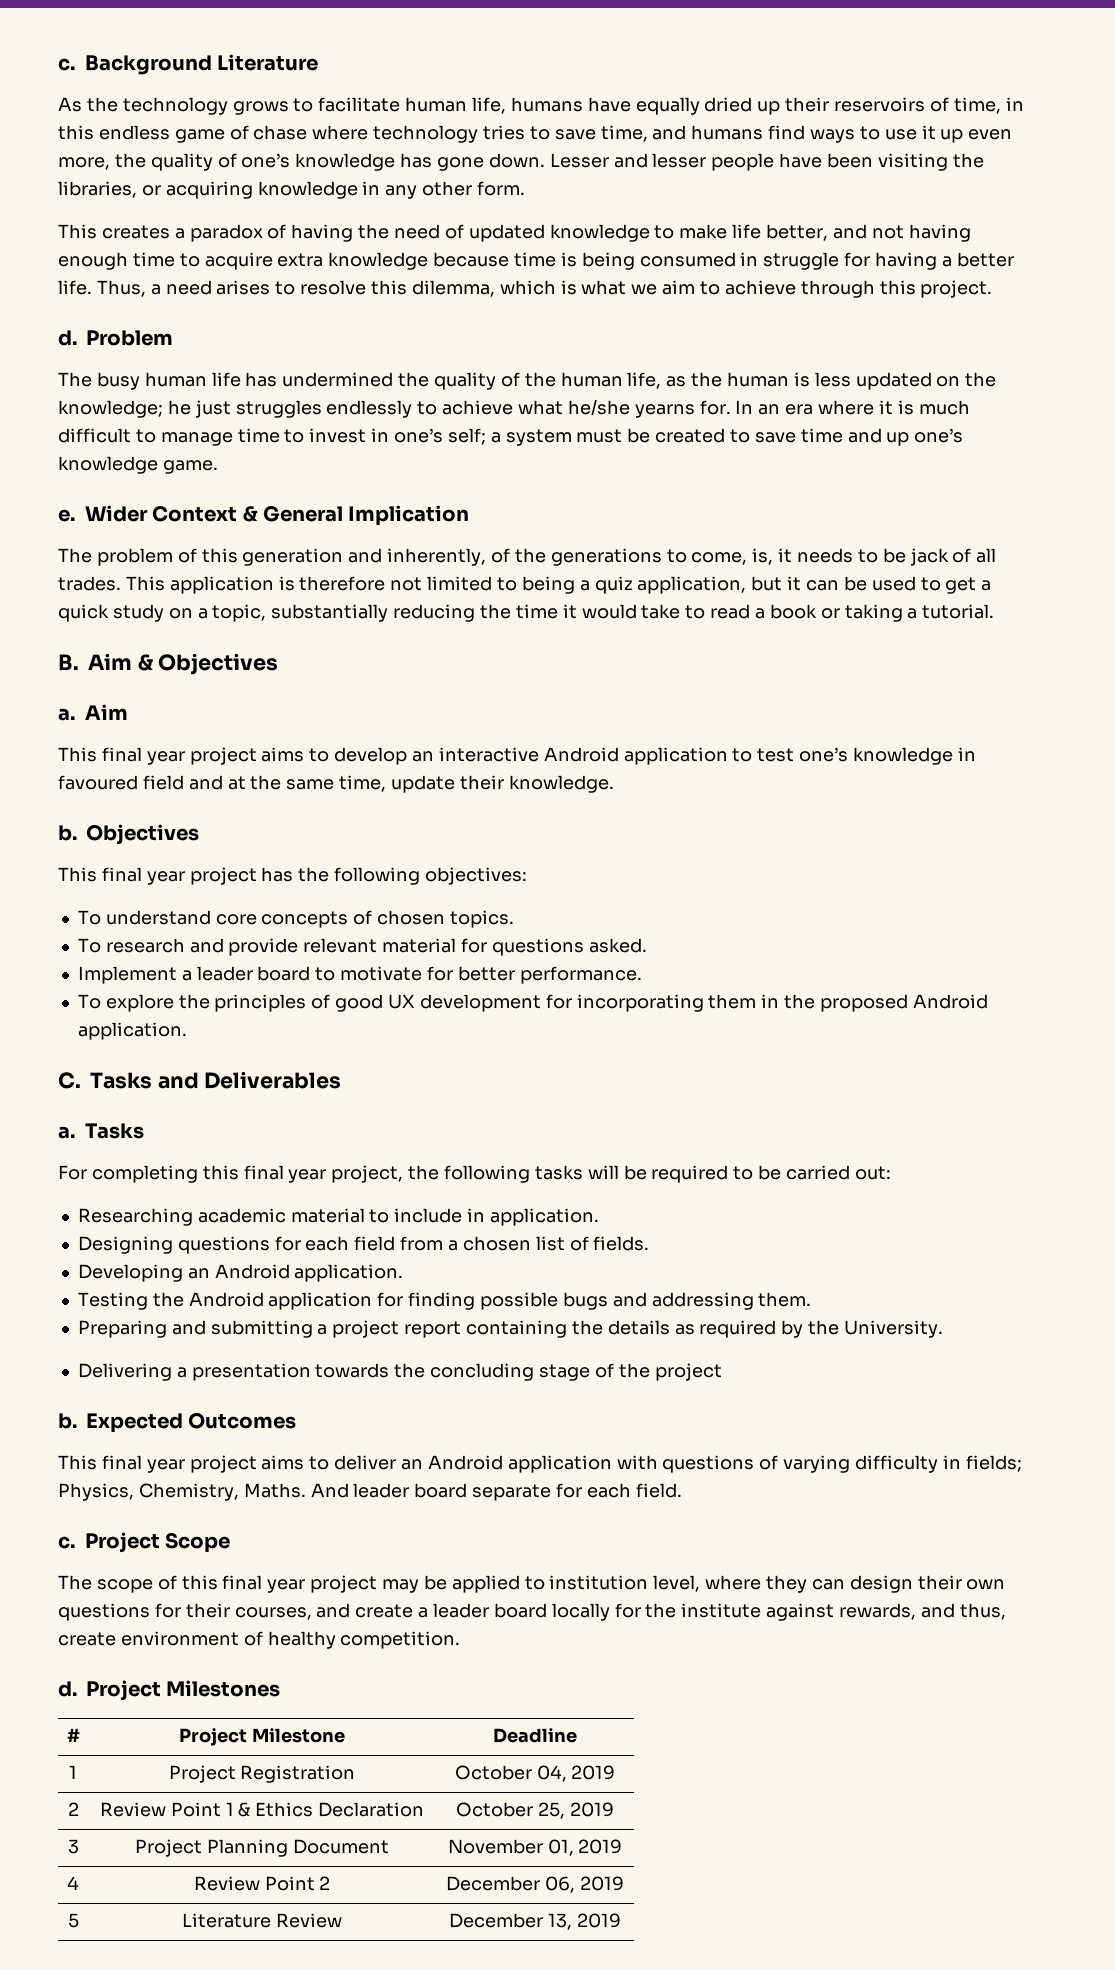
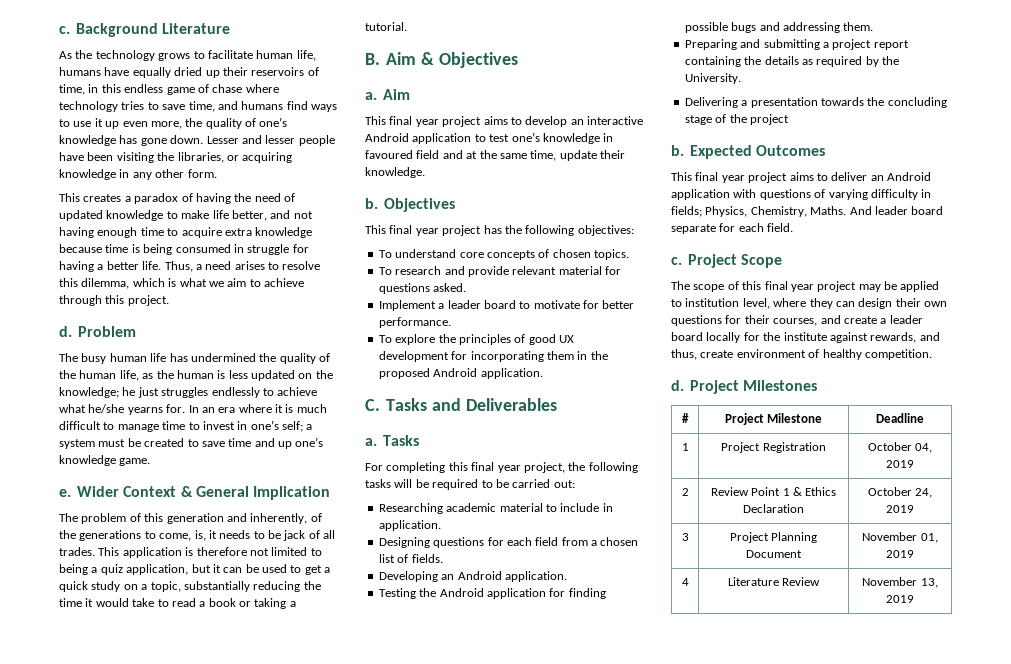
- 2 | Review Point 1 & Ethics Declaration | October 25, 2019
+ 2 | Review Point 1 & Ethics Declaration | October 24, 2019
- 4 | Review Point 2 | December 06, 2019
- 5 | Literature Review | December 13, 2019
+ 4 | Literature Review | November 13, 2019

